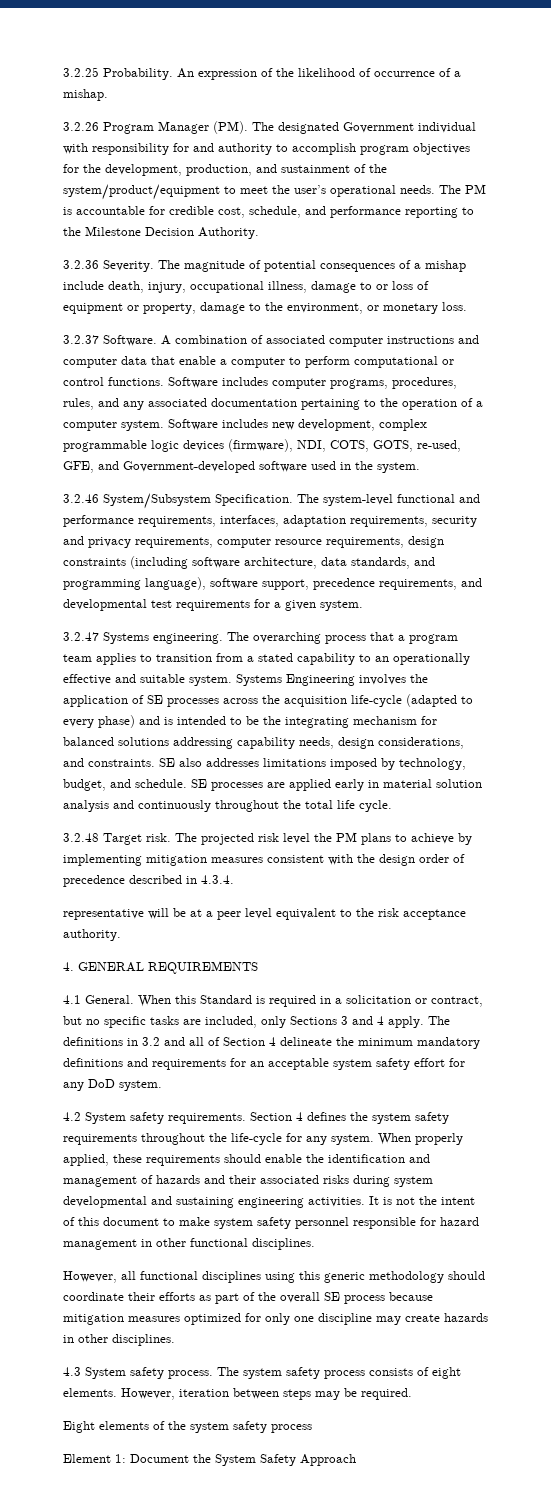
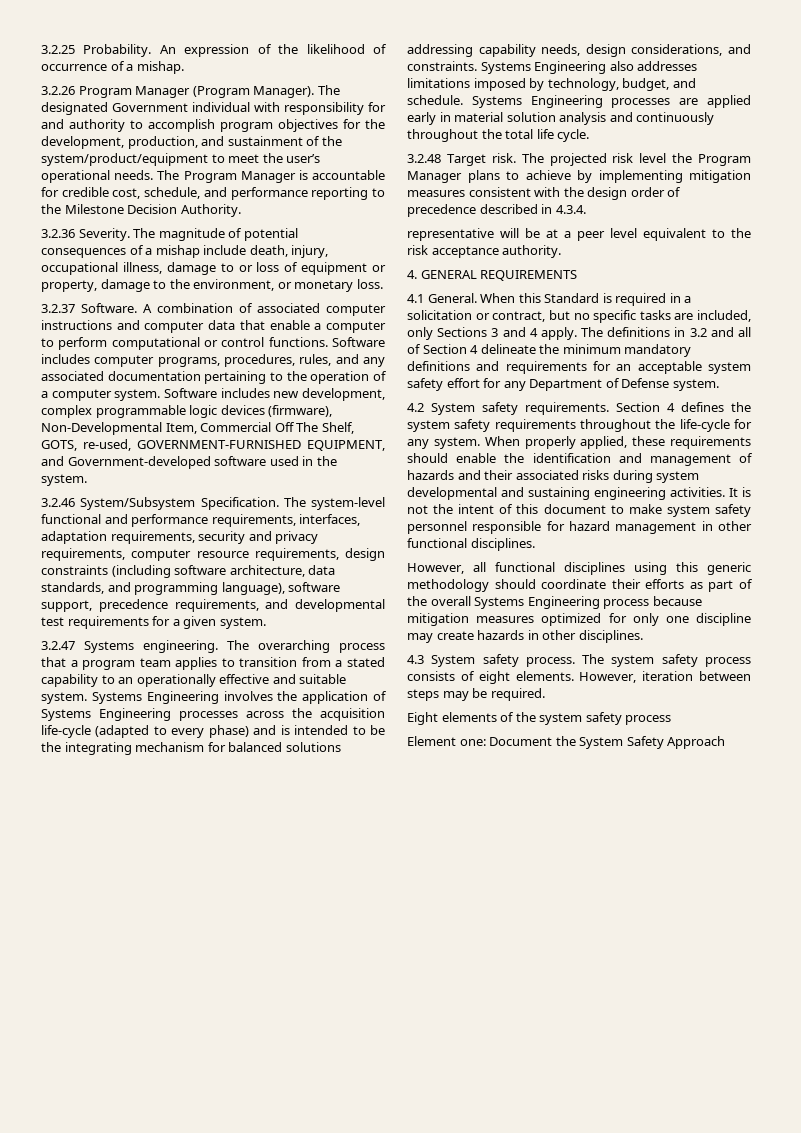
- 3.2.26 Program Manager (PM). The designated Government individual with responsibility for and authority to accomplish program objectives for the development, production, and sustainment of the system/product/equipment to meet the user’s operational needs.
+ 3.2.26 Program Manager (Program Manager). The designated Government individual with responsibility for and authority to accomplish program objectives for the development, production, and sustainment of the system/product/equipment to meet the user’s operational needs.
- The PM is accountable for credible cost, schedule, and performance reporting to the Milestone Decision Authority.
+ The Program Manager is accountable for credible cost, schedule, and performance reporting to the Milestone Decision Authority.
- Software includes new development, complex programmable logic devices (firmware), NDI, COTS, GOTS, re-used, GFE, and Government-developed software used in the system.
+ Software includes new development, complex programmable logic devices (firmware), Non-Developmental Item, Commercial Off The Shelf, GOTS, re-used, GOVERNMENT-FURNISHED EQUIPMENT, and Government-developed software used in the system.
- Systems Engineering involves the application of SE processes across the acquisition life-cycle (adapted to every phase) and is intended to be the integrating mechanism for balanced solutions addressing capability needs, design considerations, and constraints.
+ Systems Engineering involves the application of Systems Engineering processes across the acquisition life-cycle (adapted to every phase) and is intended to be the integrating mechanism for balanced solutions addressing capability needs, design considerations, and constraints.
- SE also addresses limitations imposed by technology, budget, and schedule.
+ Systems Engineering also addresses limitations imposed by technology, budget, and schedule.
- SE processes are applied early in material solution analysis and continuously throughout the total life cycle.
+ Systems Engineering processes are applied early in material solution analysis and continuously throughout the total life cycle.
- The projected risk level the PM plans to achieve by implementing mitigation measures consistent with the design order of precedence described in 4.3.4.
+ The projected risk level the Program Manager plans to achieve by implementing mitigation measures consistent with the design order of precedence described in 4.3.4.
- The definitions in 3.2 and all of Section 4 delineate the minimum mandatory definitions and requirements for an acceptable system safety effort for any DoD system.
+ The definitions in 3.2 and all of Section 4 delineate the minimum mandatory definitions and requirements for an acceptable system safety effort for any Department of Defense system.
- However, all functional disciplines using this generic methodology should coordinate their efforts as part of the overall SE process because mitigation measures optimized for only one discipline may create hazards in other disciplines.
+ However, all functional disciplines using this generic methodology should coordinate their efforts as part of the overall Systems Engineering process because mitigation measures optimized for only one discipline may create hazards in other disciplines.
- Element 1: Document the System Safety Approach
+ Element one: Document the System Safety Approach

